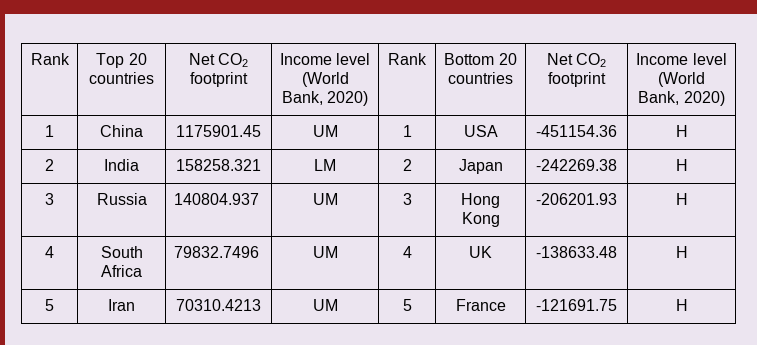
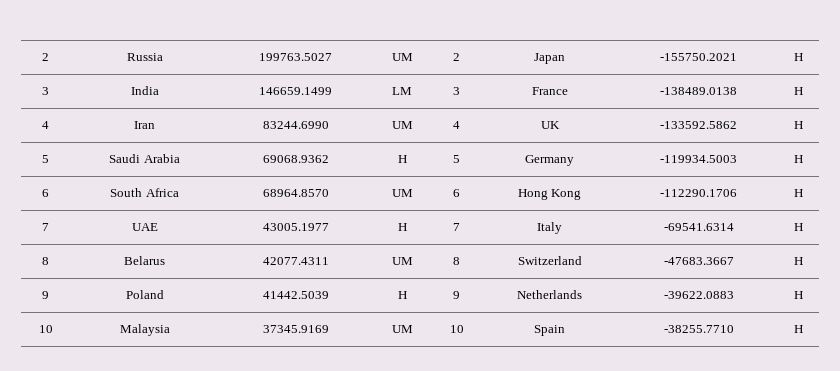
- Rank | Top 20 countries | Net CO2 footprint | Income level (World Bank, 2020) | Rank | Bottom 20 countries | Net CO2 footprint | Income level (World Bank, 2020)
- 1 | China | 1175901.45 | UM | 1 | USA | -451154.36 | H
- 2 | India | 158258.321 | LM | 2 | Japan | -242269.38 | H
+ 2 | Russia | 199763.5027 | UM | 2 | Japan | -155750.2021 | H
- 3 | Russia | 140804.937 | UM | 3 | Hong Kong | -206201.93 | H
+ 3 | India | 146659.1499 | LM | 3 | France | -138489.0138 | H
- 4 | South Africa | 79832.7496 | UM | 4 | UK | -138633.48 | H
+ 4 | Iran | 83244.6990 | UM | 4 | UK | -133592.5862 | H
- 5 | Iran | 70310.4213 | UM | 5 | France | -121691.75 | H
+ 5 | Saudi Arabia | 69068.9362 | H | 5 | Germany | -119934.5003 | H
+ 6 | South Africa | 68964.8570 | UM | 6 | Hong Kong | -112290.1706 | H
+ 7 | UAE | 43005.1977 | H | 7 | Italy | -69541.6314 | H
+ 8 | Belarus | 42077.4311 | UM | 8 | Switzerland | -47683.3667 | H
+ 9 | Poland | 41442.5039 | H | 9 | Netherlands | -39622.0883 | H
+ 10 | Malaysia | 37345.9169 | UM | 10 | Spain | -38255.7710 | H

